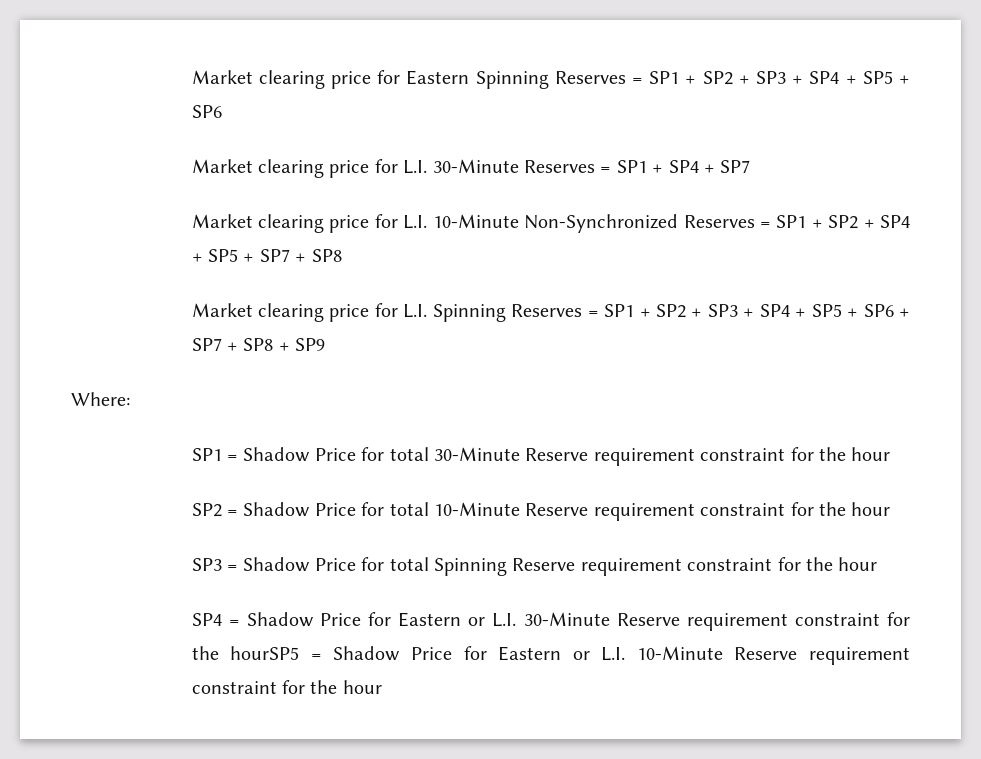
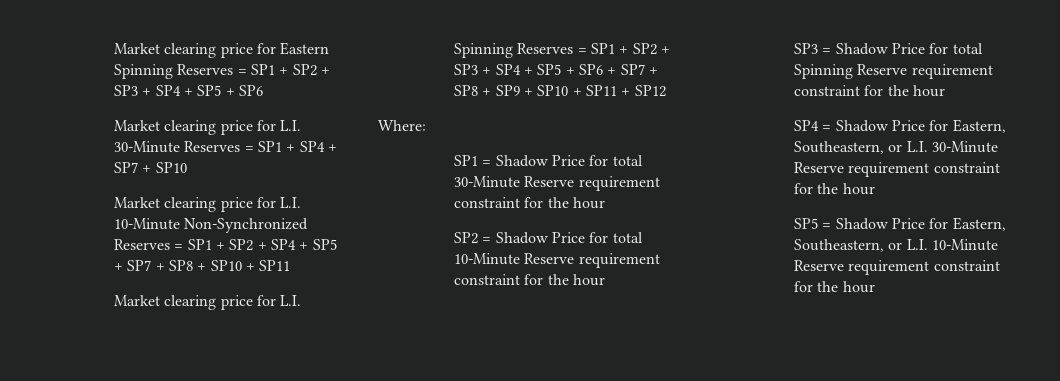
- Market clearing price for L.I. 30-Minute Reserves = SP1 + SP4 + SP7
+ Market clearing price for L.I. 30-Minute Reserves = SP1 + SP4 + SP7 + SP10
- Market clearing price for L.I. 10-Minute Non-Synchronized Reserves = SP1 + SP2 + SP4 + SP5 + SP7 + SP8
+ Market clearing price for L.I. 10-Minute Non-Synchronized Reserves = SP1 + SP2 + SP4 + SP5 + SP7 + SP8 + SP10 + SP11
- Market clearing price for L.I. Spinning Reserves = SP1 + SP2 + SP3 + SP4 + SP5 + SP6 + SP7 + SP8 + SP9
+ Market clearing price for L.I. Spinning Reserves = SP1 + SP2 + SP3 + SP4 + SP5 + SP6 + SP7 + SP8 + SP9 + SP10 + SP11 + SP12
- SP4 = Shadow Price for Eastern or L.I. 30-Minute Reserve requirement constraint for the hourSP5 = Shadow Price for Eastern or L.I. 10-Minute Reserve requirement constraint for the hour
+ SP4 = Shadow Price for Eastern, Southeastern, or L.I. 30-Minute Reserve requirement constraint for the hour
+ SP5 = Shadow Price for Eastern, Southeastern, or L.I. 10-Minute Reserve requirement constraint for the hour

